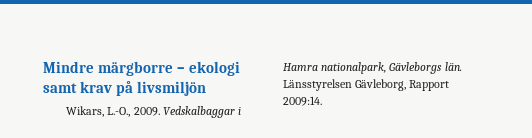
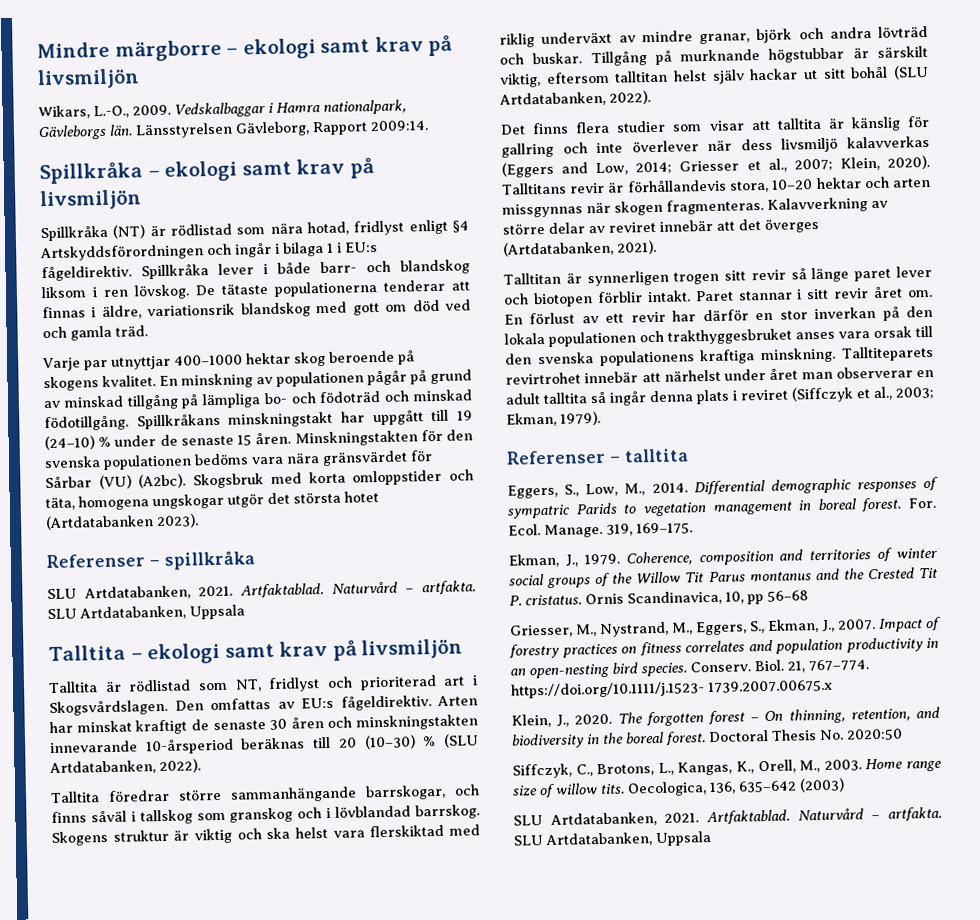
+ Spillkråka – ekologi samt krav på livsmiljön
+ Spillkråka (NT) är rödlistad som nära hotad, fridlyst enligt §4 Artskyddsförordningen och ingår i bilaga 1 i EU:s fågeldirektiv. Spillkråka lever i både barr- och blandskog liksom i ren lövskog. De tätaste populationerna tenderar att finnas i äldre, variationsrik blandskog med gott om död ved och gamla träd.
+ Varje par utnyttjar 400–1000 hektar skog beroende på skogens kvalitet. En minskning av populationen pågår på grund av minskad tillgång på lämpliga bo- och födoträd och minskad födotillgång. Spillkråkans minskningstakt har uppgått till 19 (24–10) % under de senaste 15 åren. Minskningstakten för den svenska populationen bedöms vara nära gränsvärdet för Sårbar (VU) (A2bc). Skogsbruk med korta omloppstider och täta, homogena ungskogar utgör det största hotet (Artdatabanken 2023).
+ Referenser – spillkråka
+ SLU Artdatabanken, 2021. Artfaktablad. Naturvård – artfakta. SLU Artdatabanken, Uppsala
+ Talltita – ekologi samt krav på livsmiljön
+ Talltita är rödlistad som NT, fridlyst och prioriterad art i Skogsvårdslagen. Den omfattas av EU:s fågeldirektiv. Arten har minskat kraftigt de senaste 30 åren och minskningstakten innevarande 10-årsperiod beräknas till 20 (10–30) % (SLU Artdatabanken, 2022).
+ Talltita föredrar större sammanhängande barrskogar, och finns såväl i tallskog som granskog och i lövblandad barrskog. Skogens struktur är viktig och ska helst vara flerskiktad med riklig underväxt av mindre granar, björk och andra lövträd och buskar. Tillgång på murknande högstubbar är särskilt viktig, eftersom talltitan helst själv hackar ut sitt bohål (SLU Artdatabanken, 2022).
+ Det finns flera studier som visar att talltita är känslig för gallring och inte överlever när dess livsmiljö kalavverkas (Eggers and Low, 2014; Griesser et al., 2007; Klein, 2020). Talltitans revir är förhållandevis stora, 10–20 hektar och arten missgynnas när skogen fragmenteras. Kalavverkning av större delar av reviret innebär att det överges (Artdatabanken, 2021).
+ Talltitan är synnerligen trogen sitt revir så länge paret lever och biotopen förblir intakt. Paret stannar i sitt revir året om. En förlust av ett revir har därför en stor inverkan på den lokala populationen och trakthyggesbruket anses vara orsak till den svenska populationens kraftiga minskning. Talltiteparets revirtrohet innebär att närhelst under året man observerar en adult talltita så ingår denna plats i reviret (Siffczyk et al., 2003; Ekman, 1979).
+ Referenser – talltita
+ Eggers, S., Low, M., 2014. Differential demographic responses of sympatric Parids to vegetation management in boreal forest. For. Ecol. Manage. 319, 169–175.
+ Ekman, J., 1979. Coherence, composition and territories of winter social groups of the Willow Tit Parus montanus and the Crested Tit P. cristatus. Ornis Scandinavica, 10, pp 56–68
+ Griesser, M., Nystrand, M., Eggers, S., Ekman, J., 2007. Impact of forestry practices on fitness correlates and population productivity in an open-nesting bird species. Conserv. Biol. 21, 767–774. https://doi.org/10.1111/j.1523- 1739.2007.00675.x
+ Klein, J., 2020. The forgotten forest – On thinning, retention, and biodiversity in the boreal forest. Doctoral Thesis No. 2020:50
+ Siffczyk, C., Brotons, L., Kangas, K., Orell, M., 2003. Home range size of willow tits. Oecologica, 136, 635–642 (2003)
+ SLU Artdatabanken, 2021. Artfaktablad. Naturvård – artfakta. SLU Artdatabanken, Uppsala

